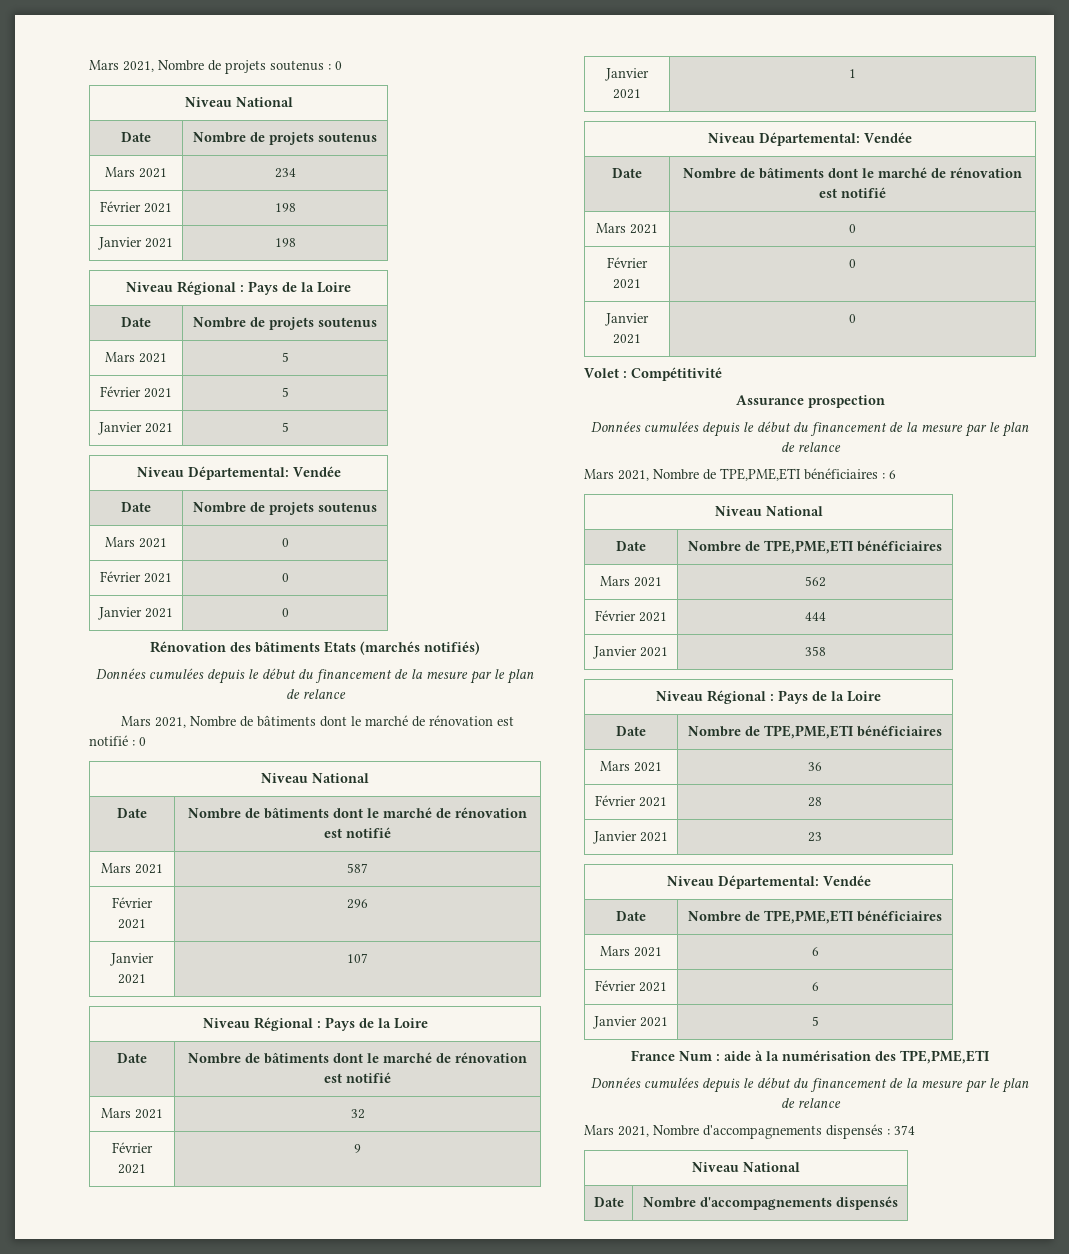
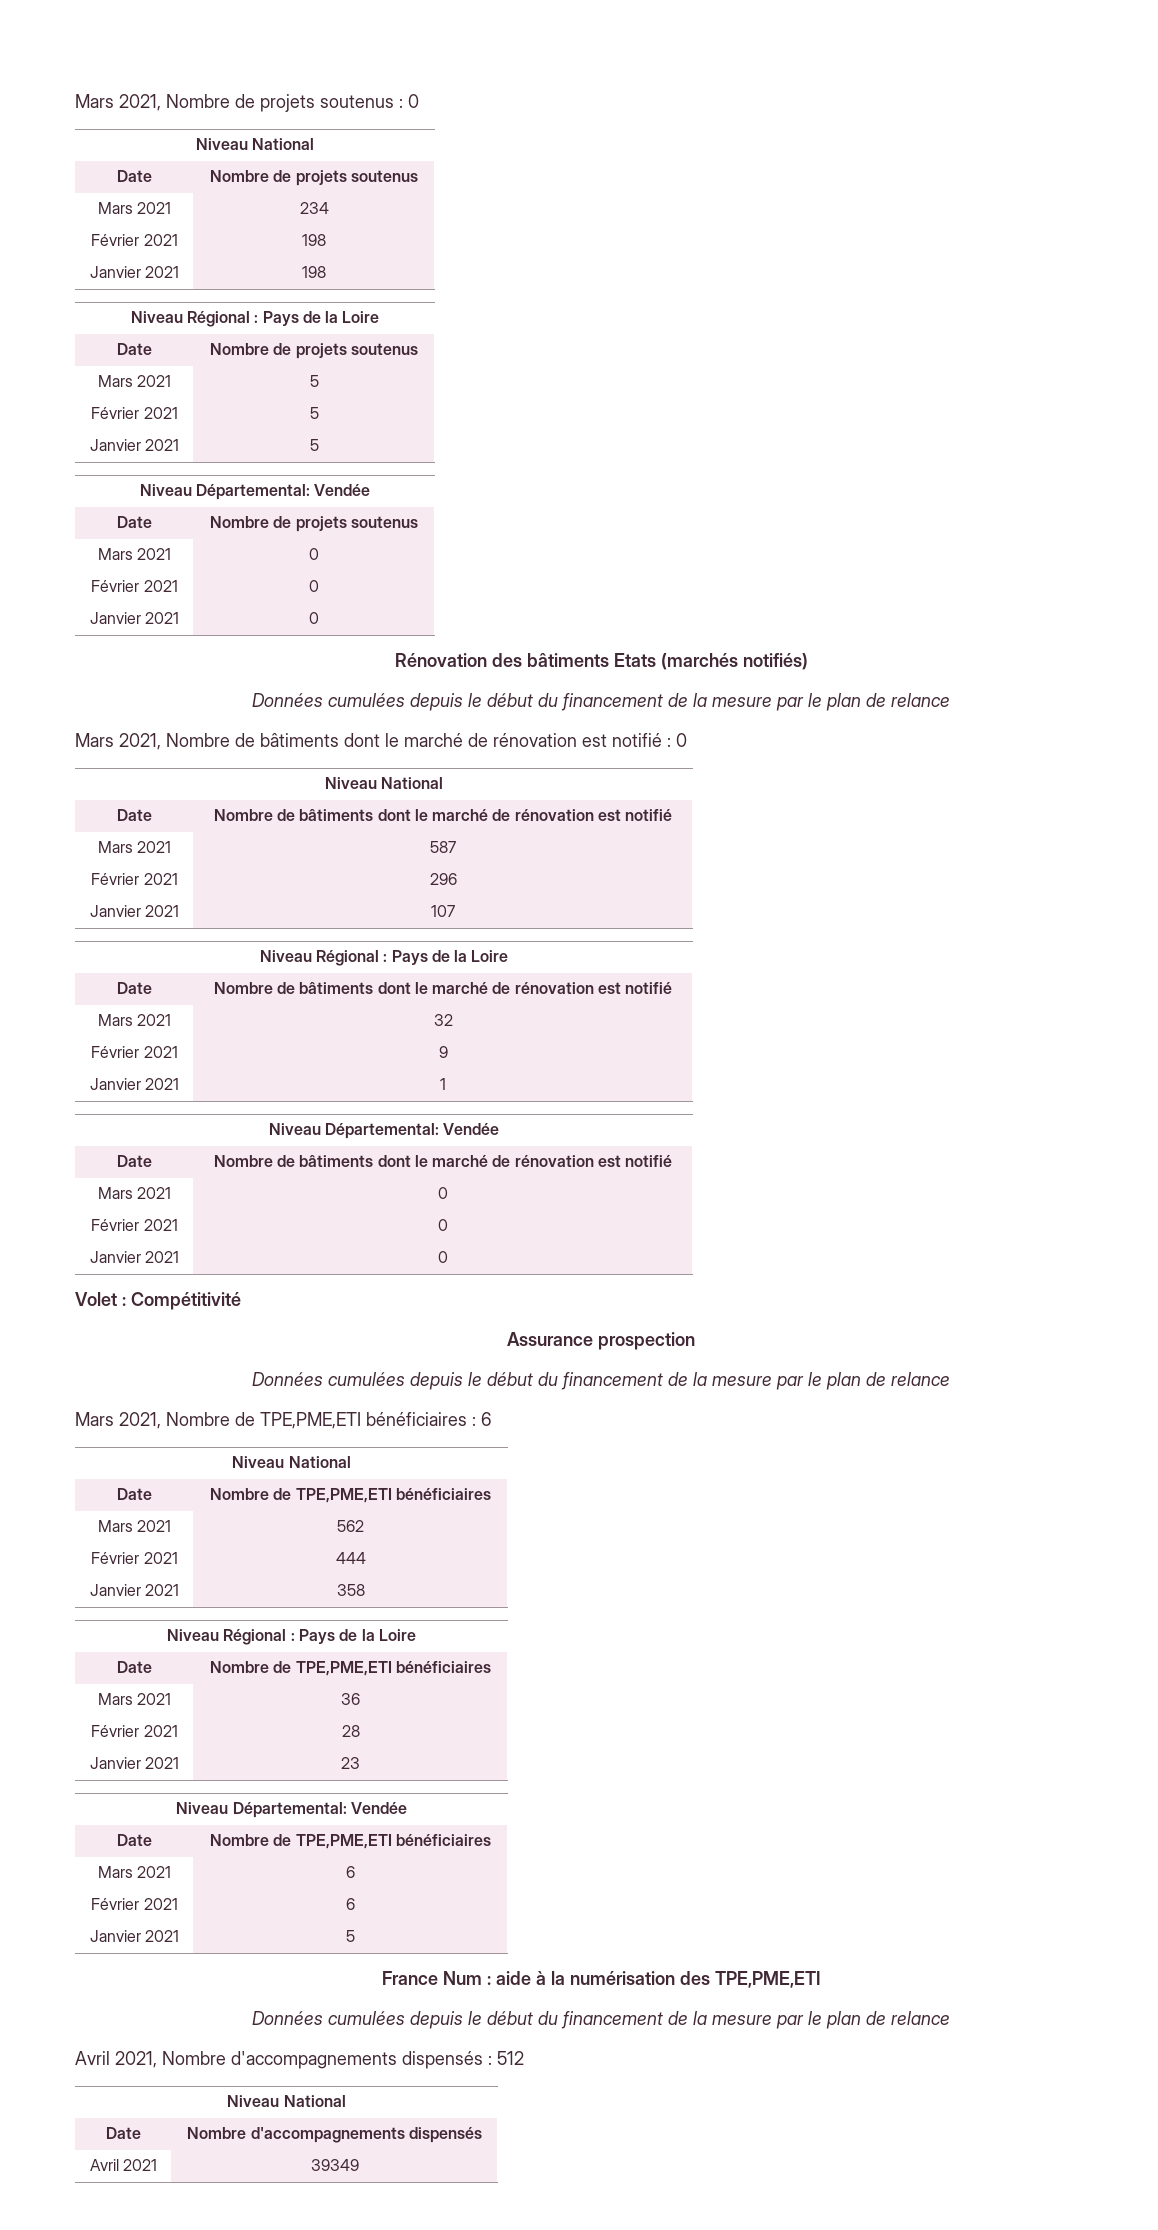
- Mars 2021, Nombre d'accompagnements dispensés : 374
+ Avril 2021, Nombre d'accompagnements dispensés : 512
+ Avril 2021 | 39349

